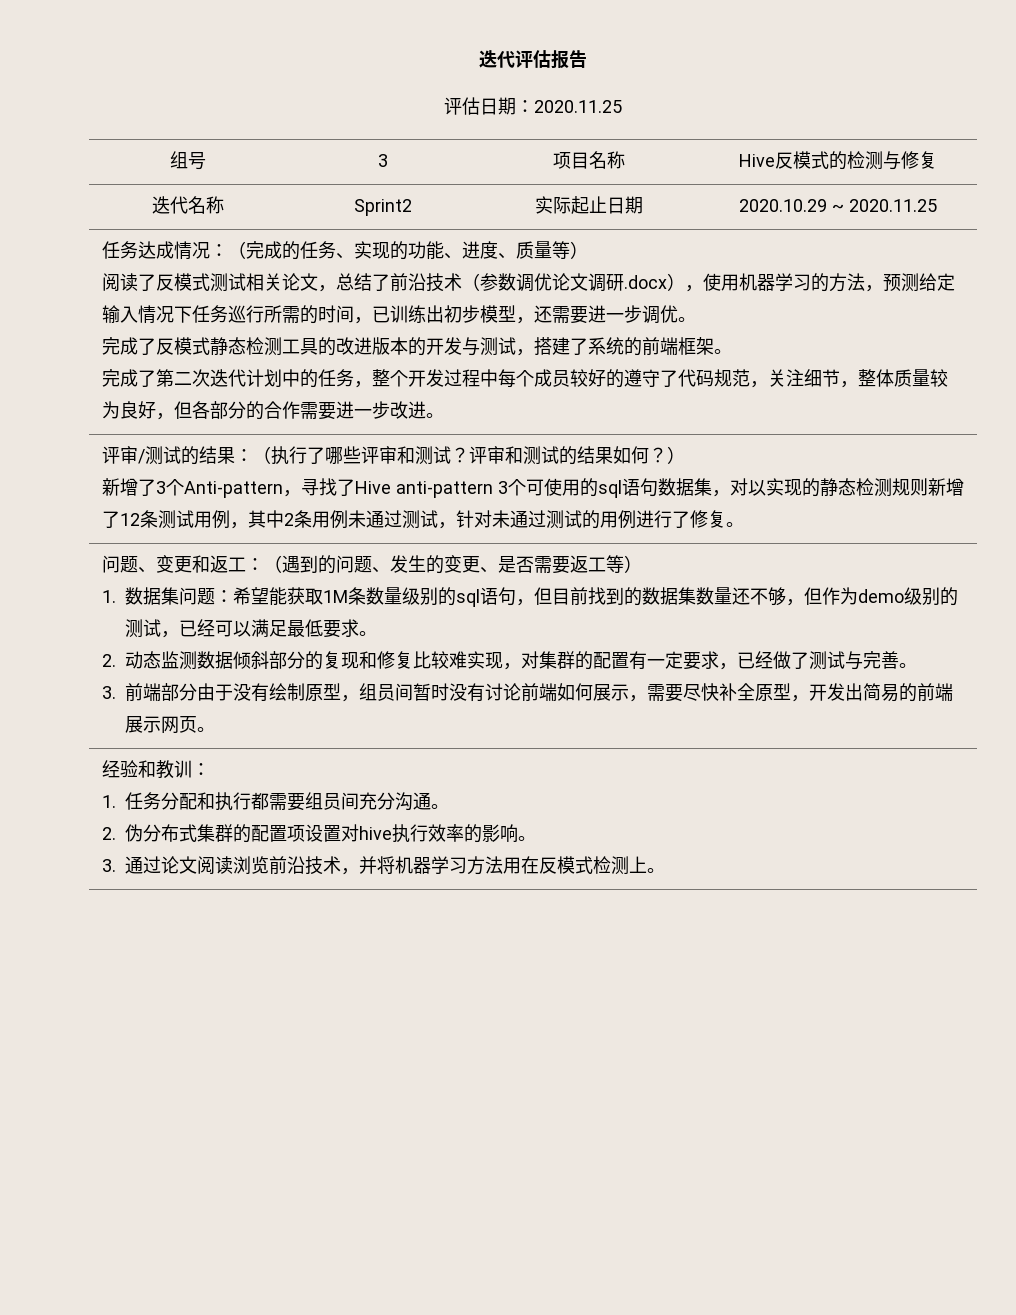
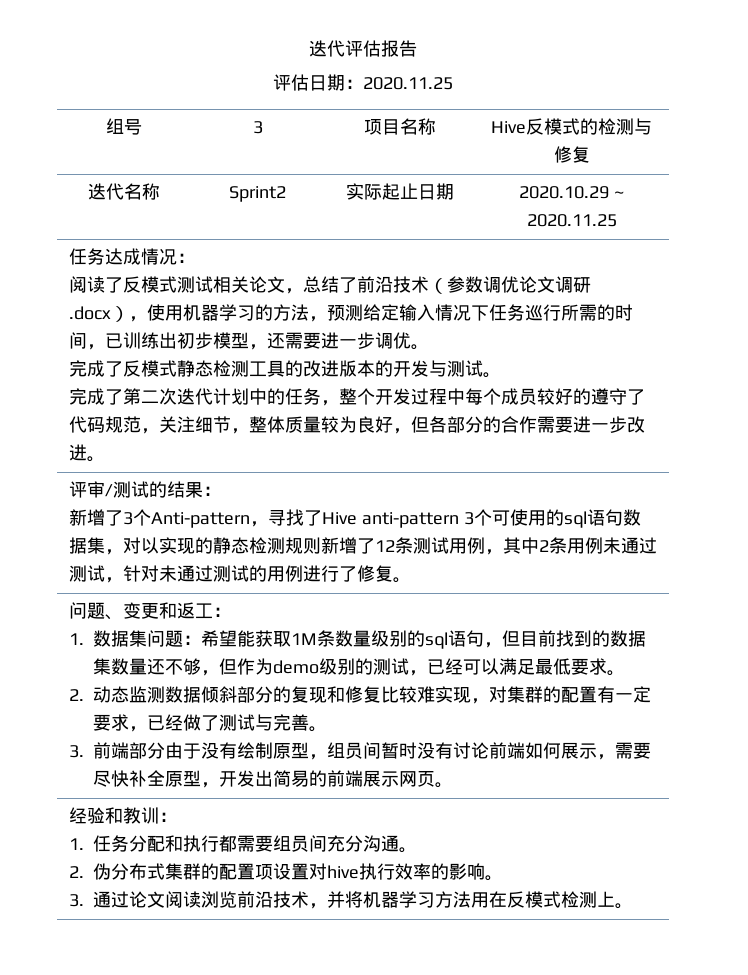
- 任务达成情况：（完成的任务、实现的功能、进度、质量等）
+ 任务达成情况：
- 完成了反模式静态检测工具的改进版本的开发与测试，搭建了系统的前端框架。
+ 完成了反模式静态检测工具的改进版本的开发与测试。
- 评审/测试的结果：（执行了哪些评审和测试？评审和测试的结果如何？）
+ 评审/测试的结果：
- 问题、变更和返工：（遇到的问题、发生的变更、是否需要返工等）
+ 问题、变更和返工：

